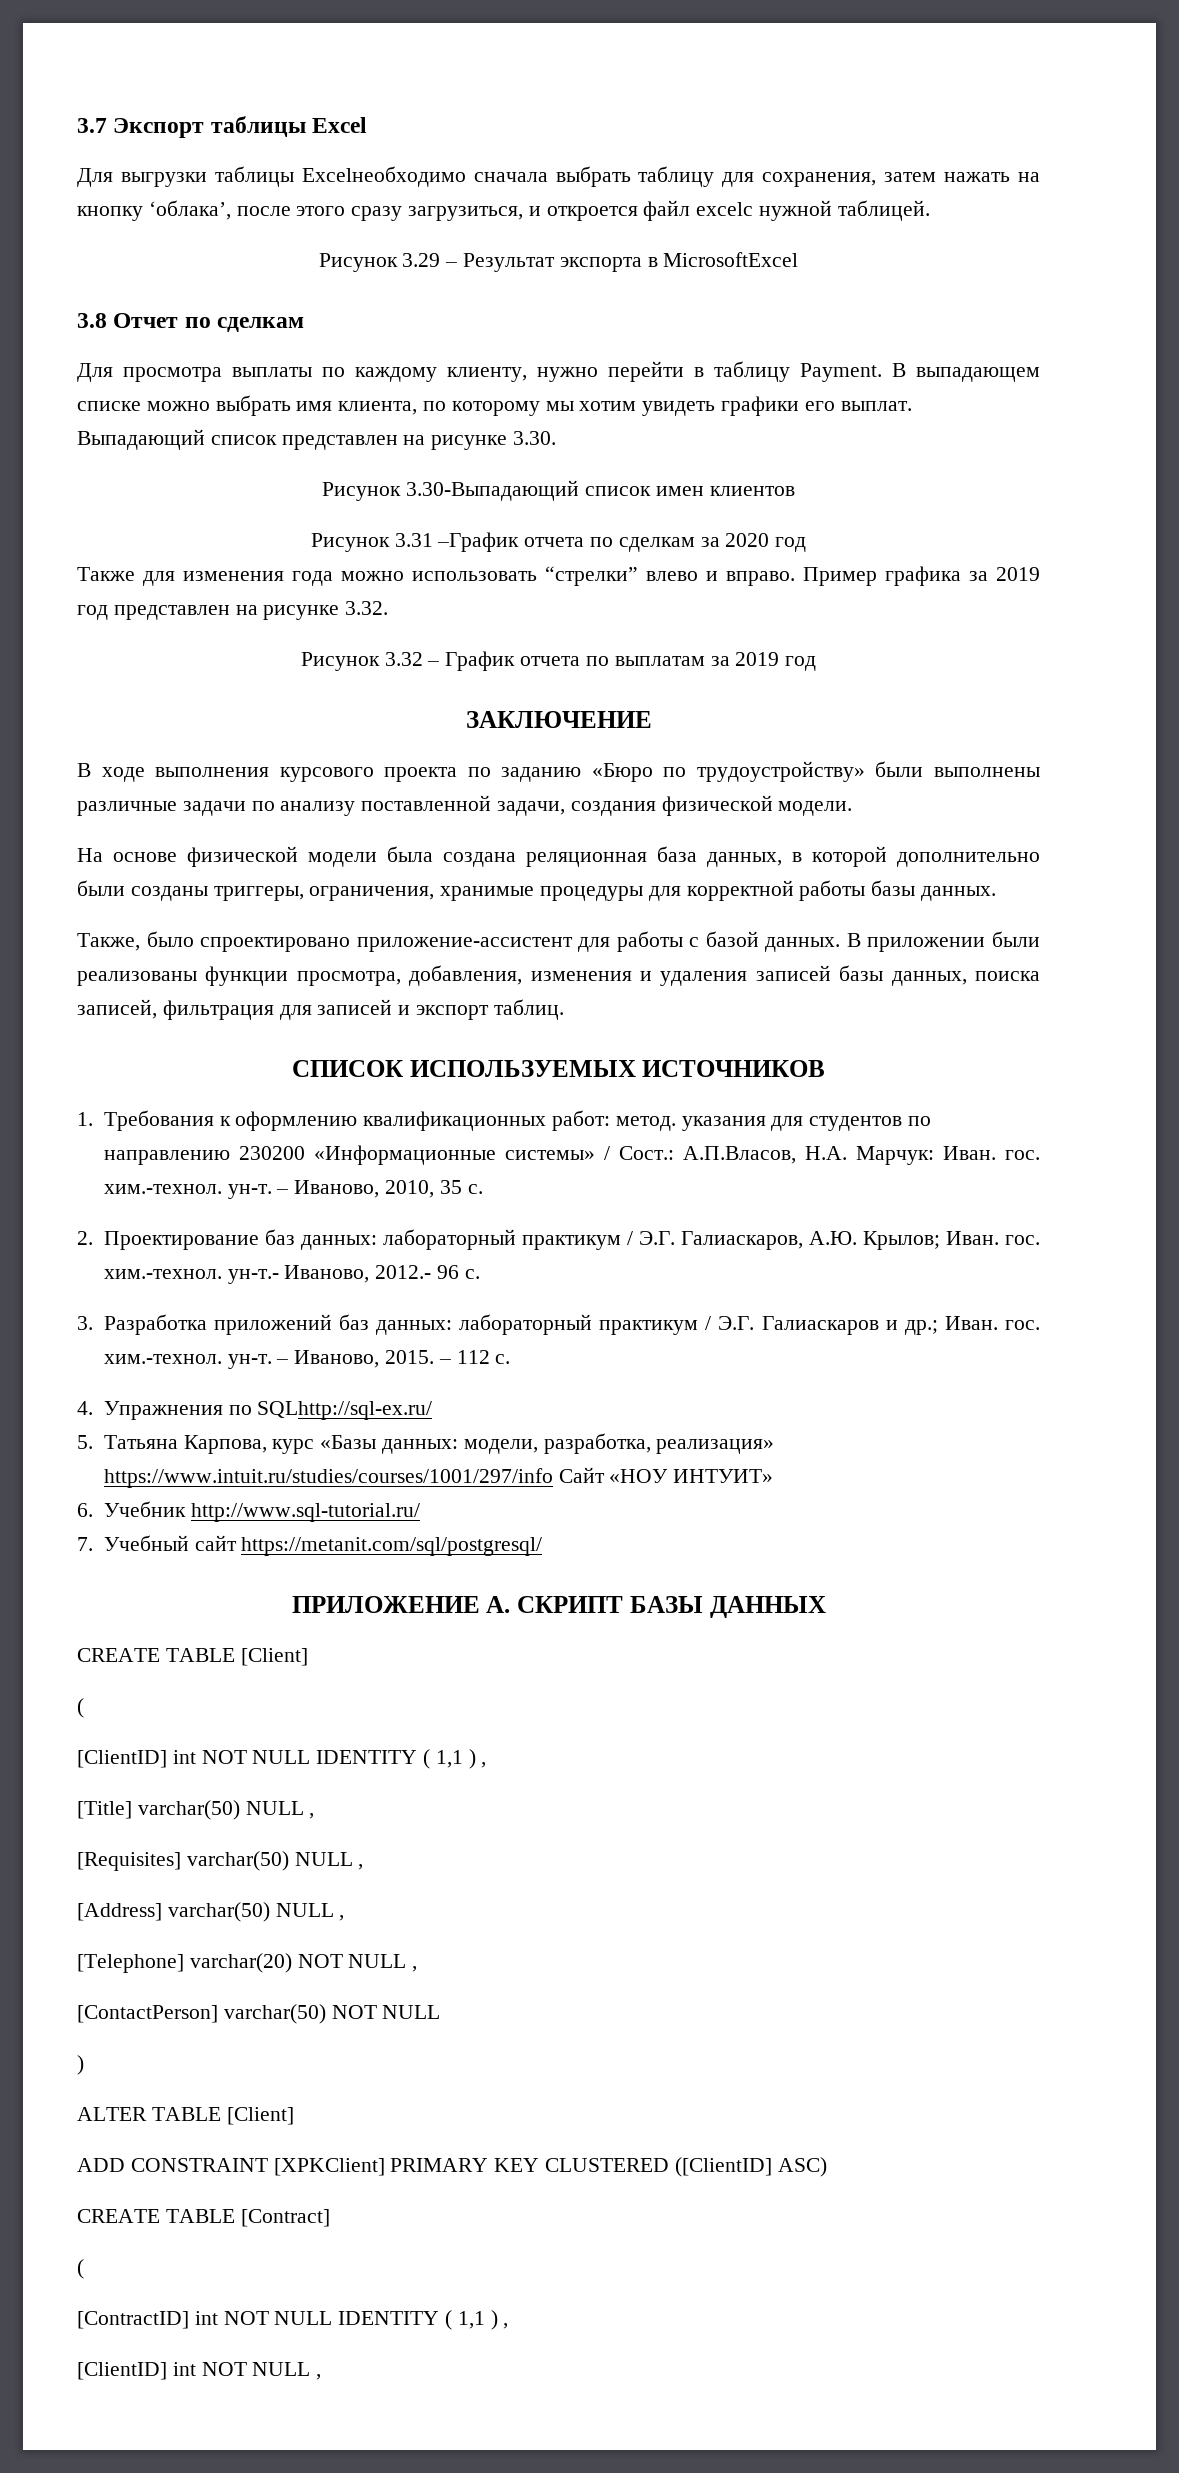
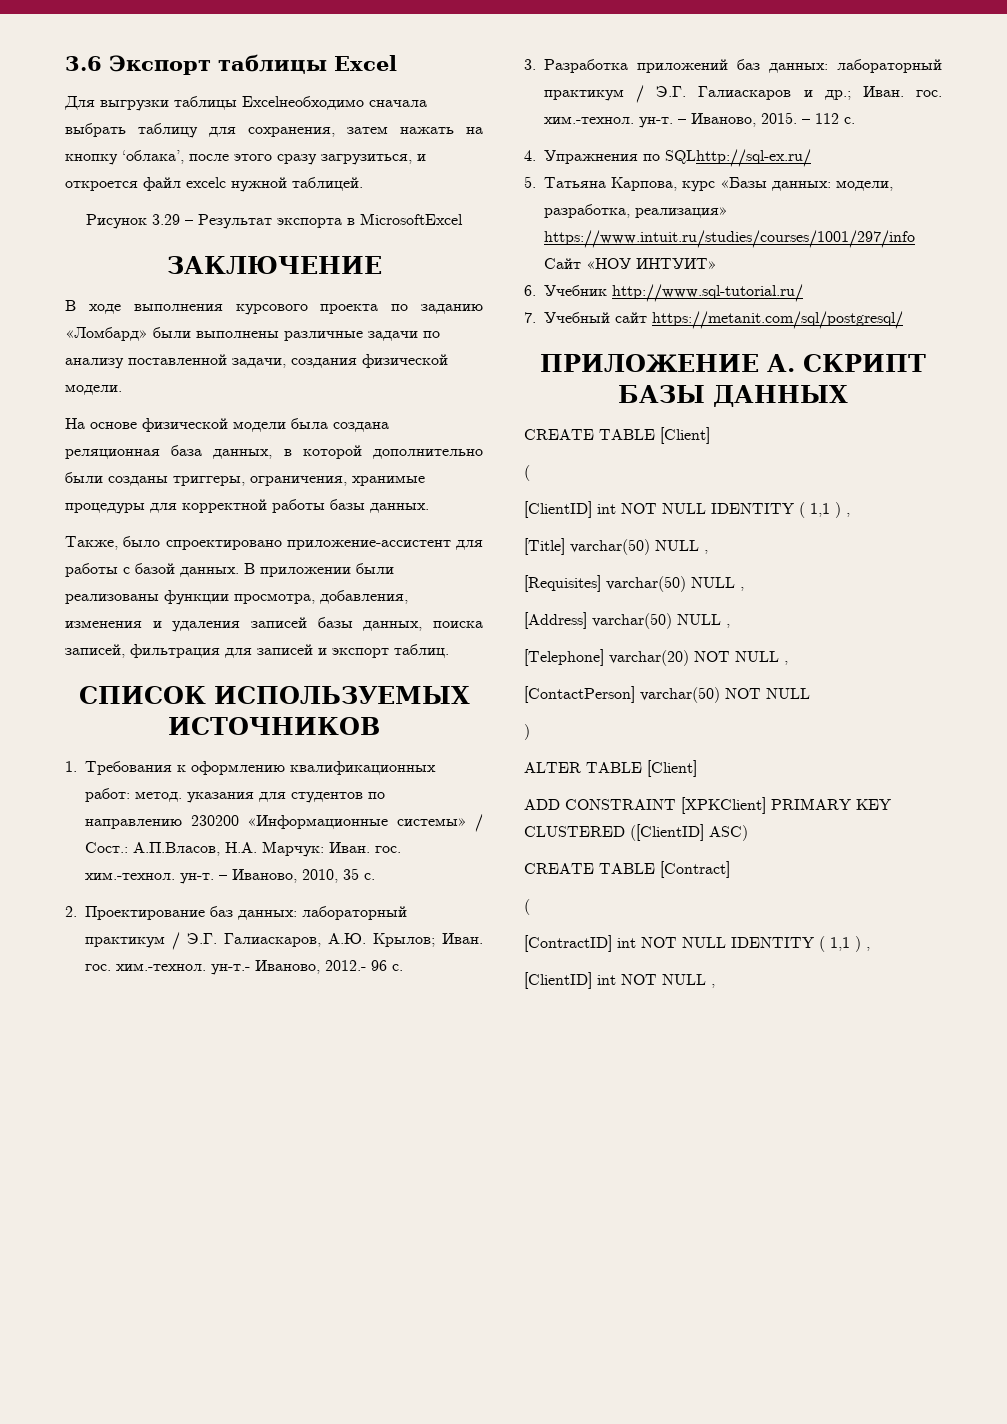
- 3.7 Экспорт таблицы Excel
+ 3.6 Экспорт таблицы Excel
- 3.8 Отчет по сделкам
- Для просмотра выплаты по каждому клиенту, нужно перейти в таблицу Payment. В выпадающем списке можно выбрать имя клиента, по которому мы хотим увидеть графики его выплат. Выпадающий список представлен на рисунке 3.30.
- Рисунок 3.30-Выпадающий список имен клиентов
- Рисунок 3.31 –График отчета по сделкам за 2020 год
- Также для изменения года можно использовать “стрелки” влево и вправо. Пример графика за 2019 год представлен на рисунке 3.32.
- Рисунок 3.32 – График отчета по выплатам за 2019 год
- В ходе выполнения курсового проекта по заданию «Бюро по трудоустройству» были выполнены различные задачи по анализу поставленной задачи, создания физической модели.
+ В ходе выполнения курсового проекта по заданию «Ломбард» были выполнены различные задачи по анализу поставленной задачи, создания физической модели.

